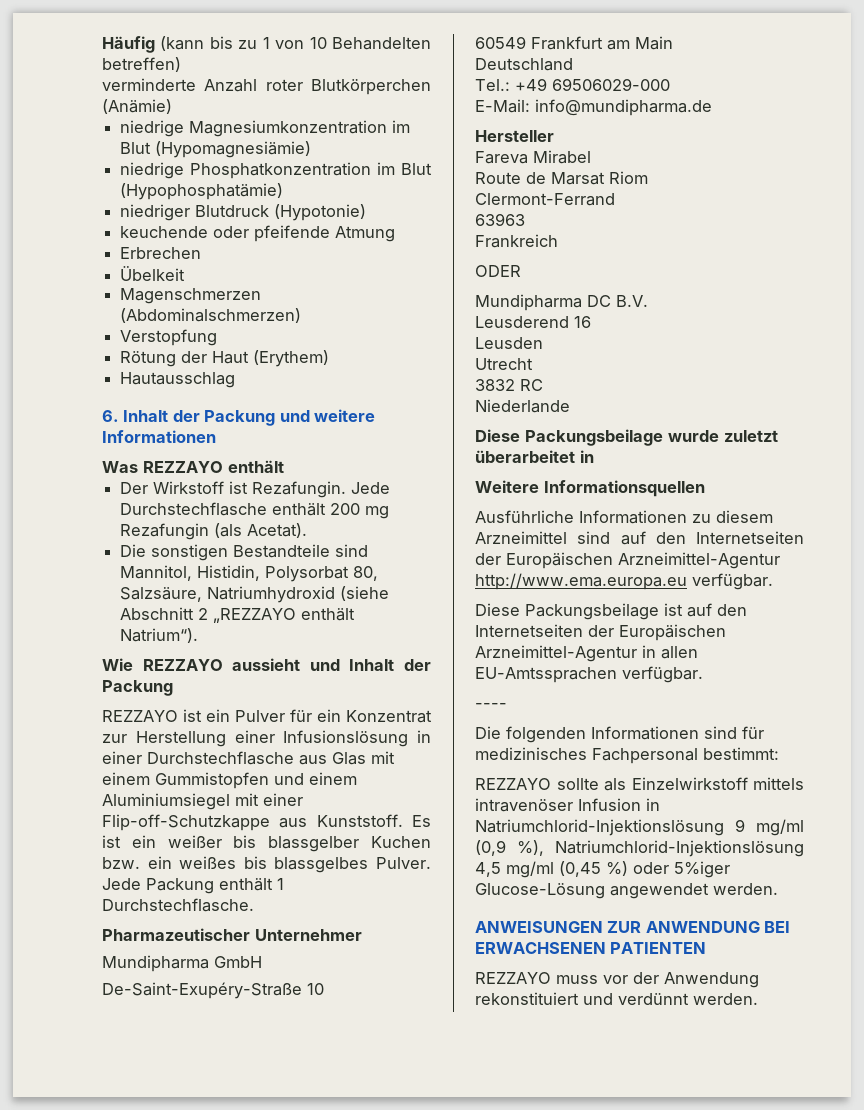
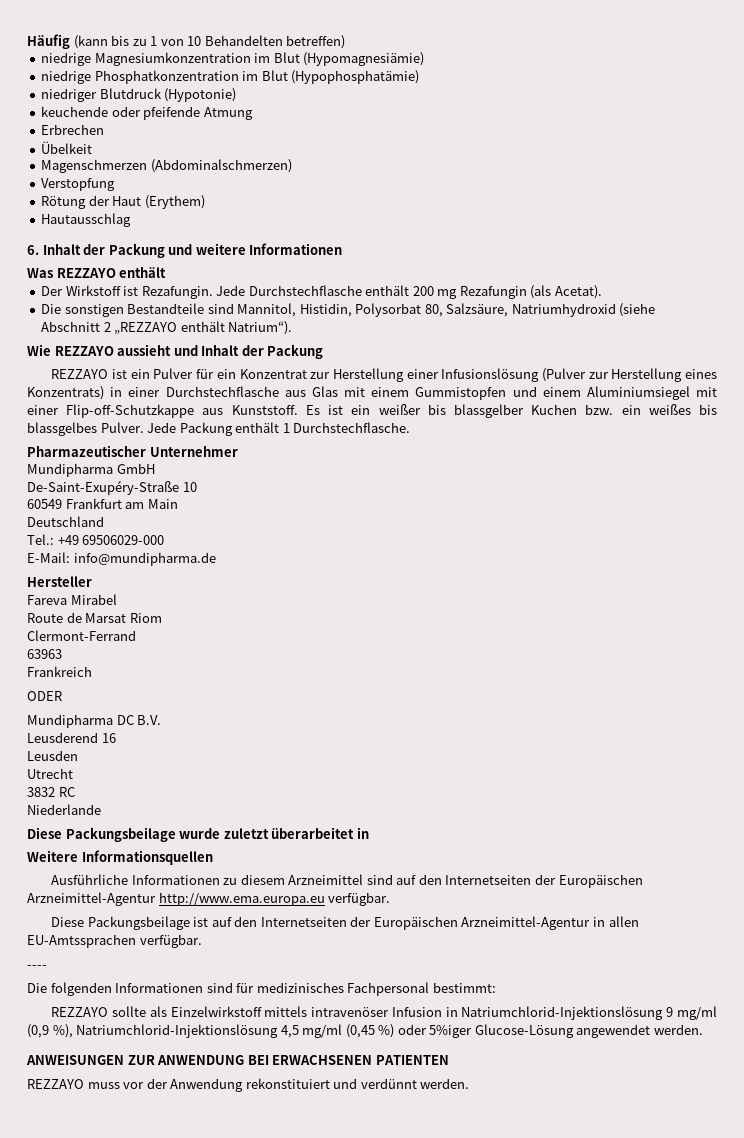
- verminderte Anzahl roter Blutkörperchen (Anämie)
- REZZAYO ist ein Pulver für ein Konzentrat zur Herstellung einer Infusionslösung in einer Durchstechflasche aus Glas mit einem Gummistopfen und einem Aluminiumsiegel mit einer Flip-off-Schutzkappe aus Kunststoff.
+ REZZAYO ist ein Pulver für ein Konzentrat zur Herstellung einer Infusionslösung (Pulver zur Herstellung eines Konzentrats) in einer Durchstechflasche aus Glas mit einem Gummistopfen und einem Aluminiumsiegel mit einer Flip-off-Schutzkappe aus Kunststoff.

